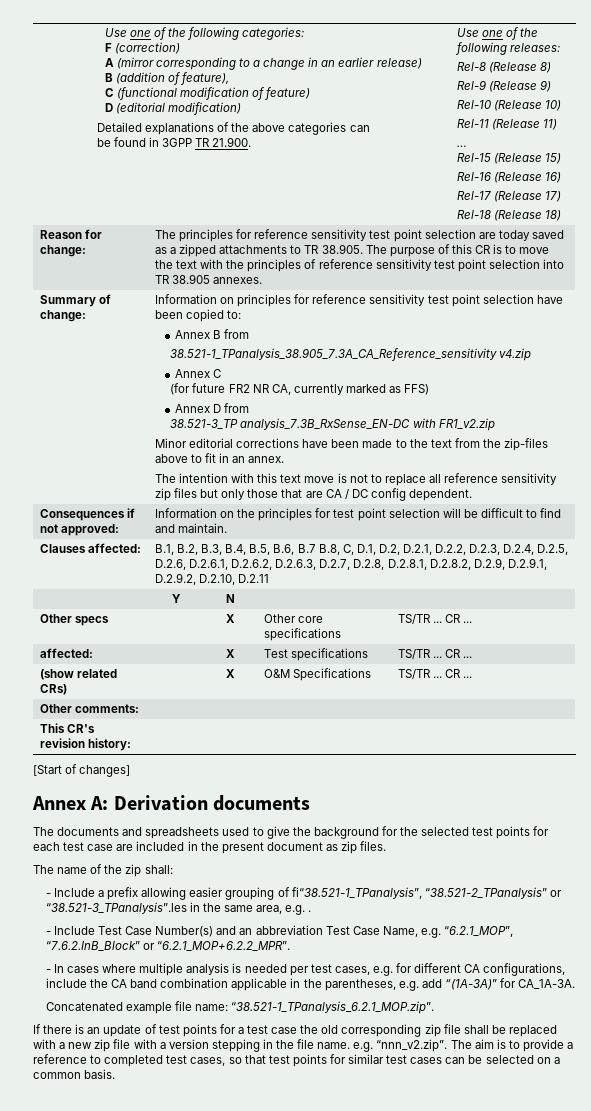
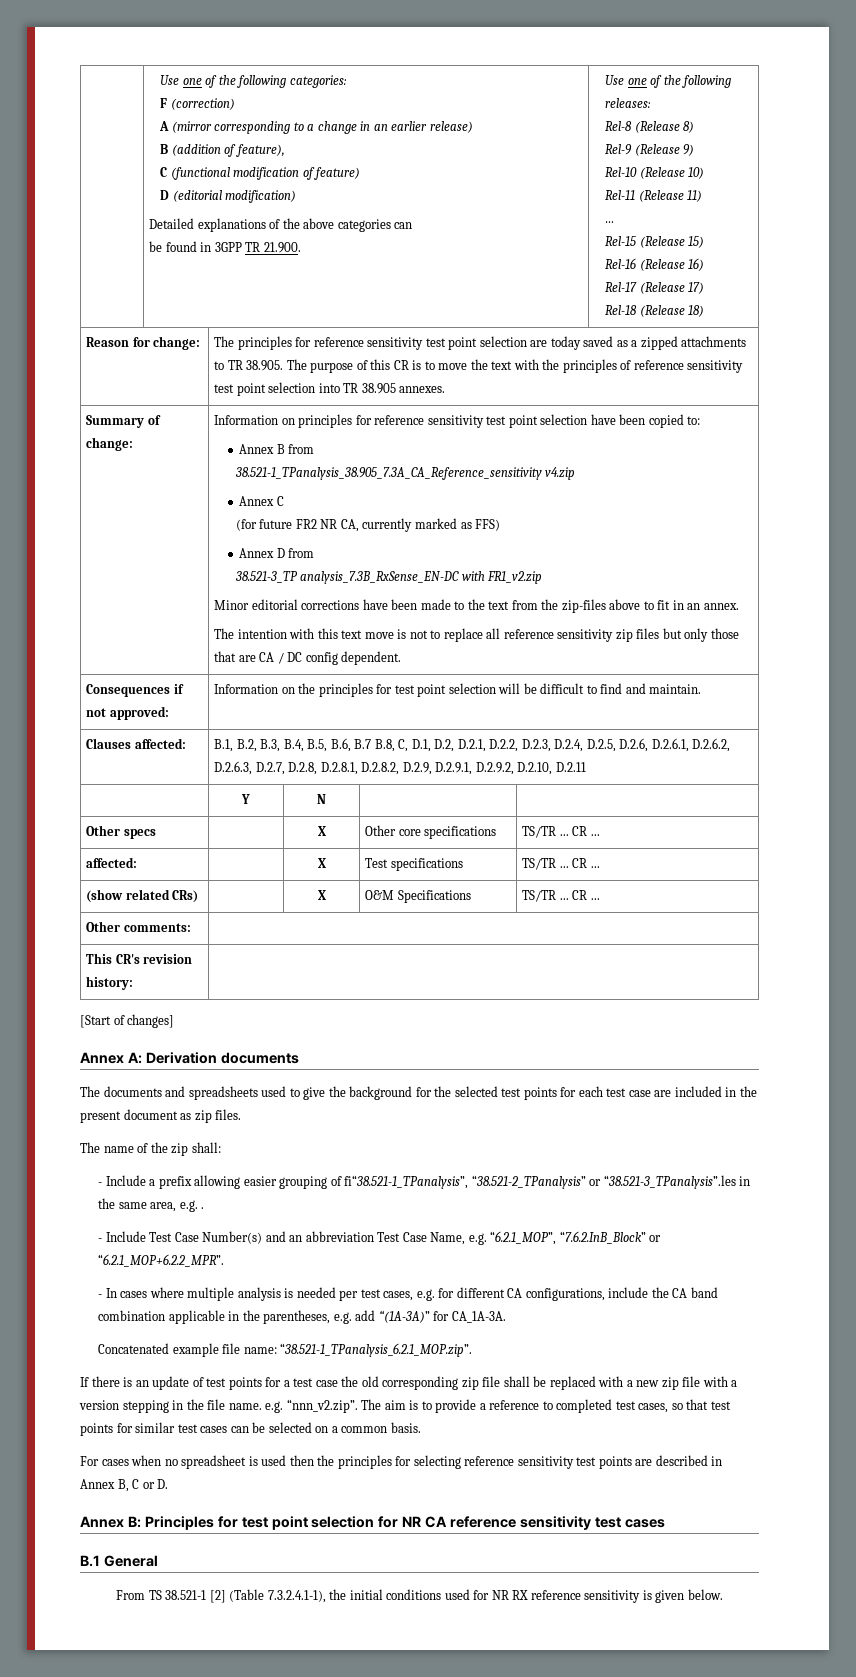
+ For cases when no spreadsheet is used then the principles for selecting reference sensitivity test points are described in Annex B, C or D.
+ Annex B: Principles for test point selection for NR CA reference sensitivity test cases
+ B.1 General
+ From TS 38.521-1 [2] (Table 7.3.2.4.1-1), the initial conditions used for NR RX reference sensitivity is given below.

